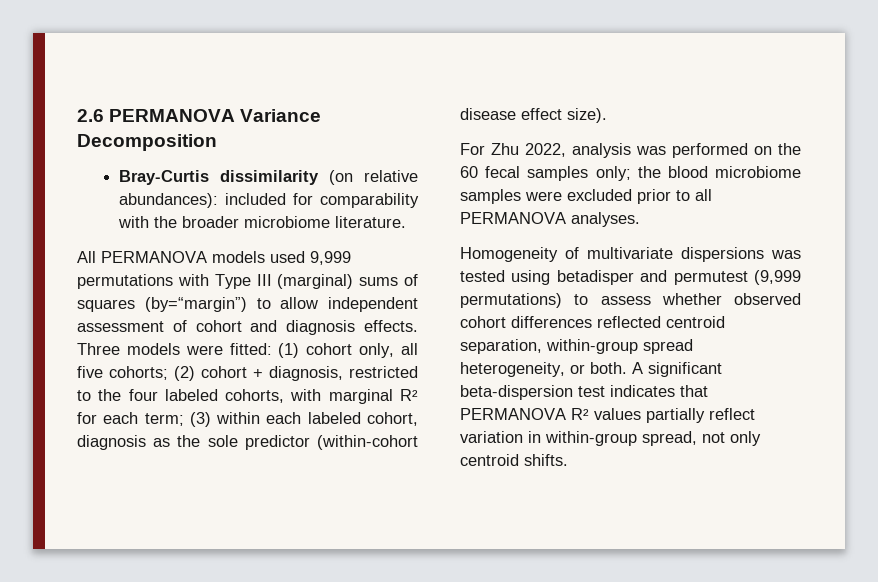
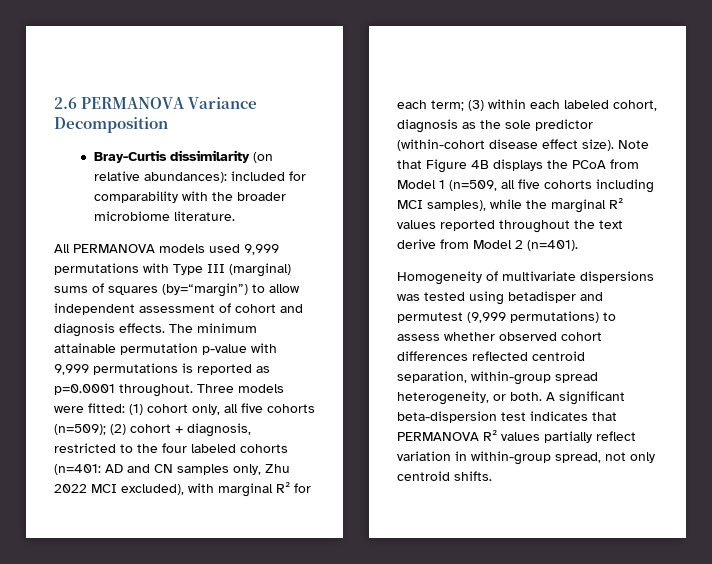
+ The minimum attainable permutation p-value with 9,999 permutations is reported as p=0.0001 throughout.
- Three models were fitted: (1) cohort only, all five cohorts; (2) cohort + diagnosis, restricted to the four labeled cohorts, with marginal R² for each term; (3) within each labeled cohort, diagnosis as the sole predictor (within-cohort disease effect size).
- For Zhu 2022, analysis was performed on the 60 fecal samples only; the blood microbiome samples were excluded prior to all PERMANOVA analyses.
+ Three models were fitted: (1) cohort only, all five cohorts (n=509); (2) cohort + diagnosis, restricted to the four labeled cohorts (n=401: AD and CN samples only, Zhu 2022 MCI excluded), with marginal R² for each term; (3) within each labeled cohort, diagnosis as the sole predictor (within-cohort disease effect size). Note that Figure 4B displays the PCoA from Model 1 (n=509, all five cohorts including MCI samples), while the marginal R² values reported throughout the text derive from Model 2 (n=401).

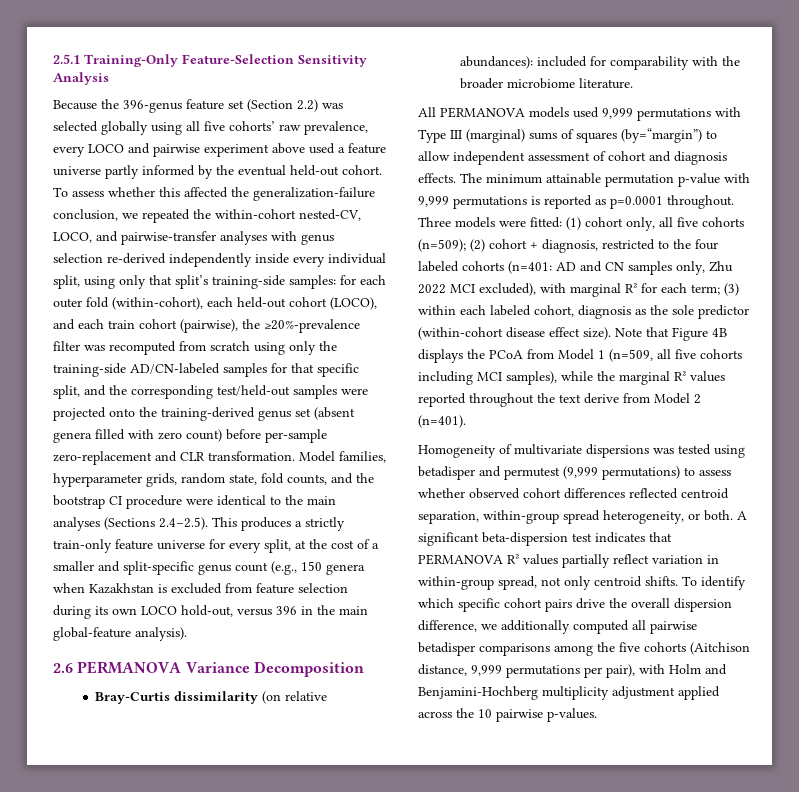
+ 2.5.1 Training-Only Feature-Selection Sensitivity Analysis
+ Because the 396-genus feature set (Section 2.2) was selected globally using all five cohorts’ raw prevalence, every LOCO and pairwise experiment above used a feature universe partly informed by the eventual held-out cohort. To assess whether this affected the generalization-failure conclusion, we repeated the within-cohort nested-CV, LOCO, and pairwise-transfer analyses with genus selection re-derived independently inside every individual split, using only that split’s training-side samples: for each outer fold (within-cohort), each held-out cohort (LOCO), and each train cohort (pairwise), the ≥20%-prevalence filter was recomputed from scratch using only the training-side AD/CN-labeled samples for that specific split, and the corresponding test/held-out samples were projected onto the training-derived genus set (absent genera filled with zero count) before per-sample zero-replacement and CLR transformation. Model families, hyperparameter grids, random state, fold counts, and the bootstrap CI procedure were identical to the main analyses (Sections 2.4–2.5). This produces a strictly train-only feature universe for every split, at the cost of a smaller and split-specific genus count (e.g., 150 genera when Kazakhstan is excluded from feature selection during its own LOCO hold-out, versus 396 in the main global-feature analysis).
+ To identify which specific cohort pairs drive the overall dispersion difference, we additionally computed all pairwise betadisper comparisons among the five cohorts (Aitchison distance, 9,999 permutations per pair), with Holm and Benjamini-Hochberg multiplicity adjustment applied across the 10 pairwise p-values.

